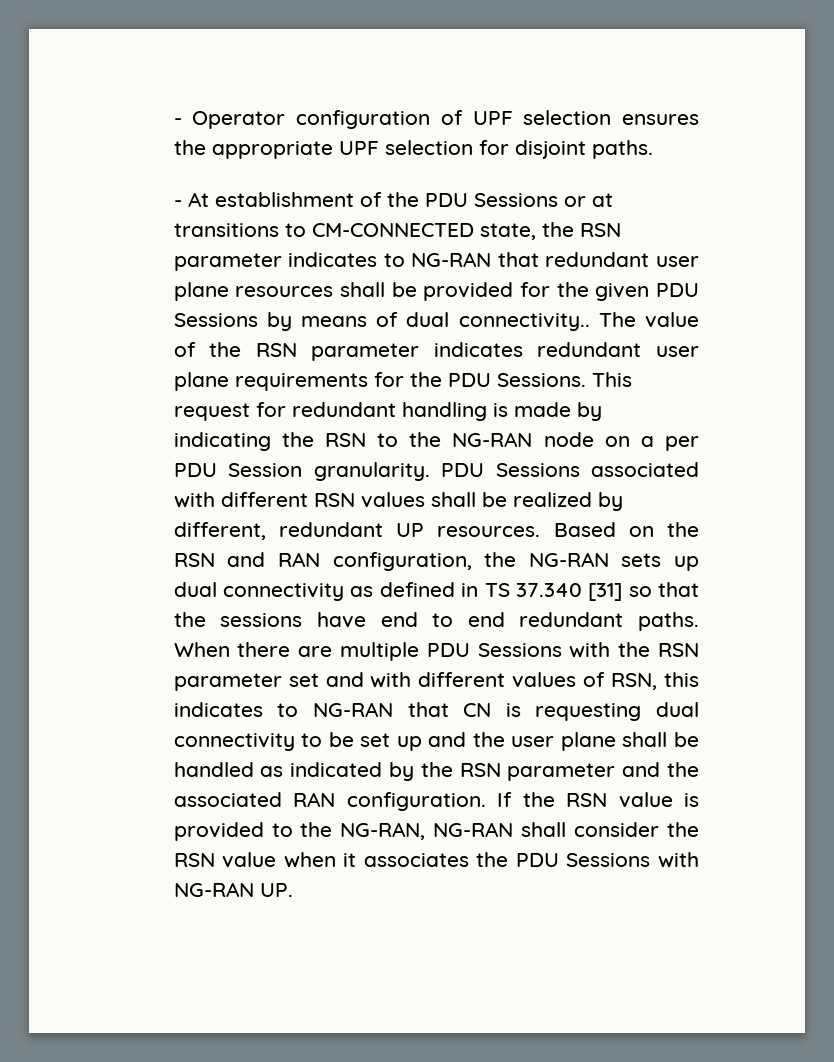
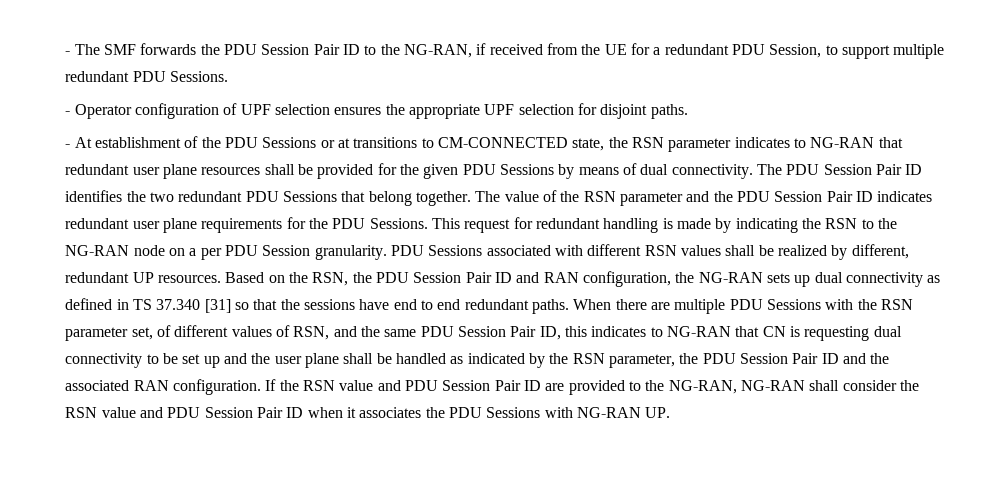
+ - The SMF forwards the PDU Session Pair ID to the NG-RAN, if received from the UE for a redundant PDU Session, to support multiple redundant PDU Sessions.
- - At establishment of the PDU Sessions or at transitions to CM-CONNECTED state, the RSN parameter indicates to NG-RAN that redundant user plane resources shall be provided for the given PDU Sessions by means of dual connectivity..
+ - At establishment of the PDU Sessions or at transitions to CM-CONNECTED state, the RSN parameter indicates to NG-RAN that redundant user plane resources shall be provided for the given PDU Sessions by means of dual connectivity. The PDU Session Pair ID identifies the two redundant PDU Sessions that belong together.
- The value of the RSN parameter indicates redundant user plane requirements for the PDU Sessions.
+ The value of the RSN parameter and the PDU Session Pair ID indicates redundant user plane requirements for the PDU Sessions.
- Based on the RSN and RAN configuration, the NG-RAN sets up dual connectivity as defined in TS 37.340 [31] so that the sessions have end to end redundant paths.
+ Based on the RSN, the PDU Session Pair ID and RAN configuration, the NG-RAN sets up dual connectivity as defined in TS 37.340 [31] so that the sessions have end to end redundant paths.
- When there are multiple PDU Sessions with the RSN parameter set and with different values of RSN, this indicates to NG-RAN that CN is requesting dual connectivity to be set up and the user plane shall be handled as indicated by the RSN parameter and the associated RAN configuration.
+ When there are multiple PDU Sessions with the RSN parameter set, of different values of RSN, and the same PDU Session Pair ID, this indicates to NG-RAN that CN is requesting dual connectivity to be set up and the user plane shall be handled as indicated by the RSN parameter, the PDU Session Pair ID and the associated RAN configuration.
- If the RSN value is provided to the NG-RAN, NG-RAN shall consider the RSN value when it associates the PDU Sessions with NG-RAN UP.
+ If the RSN value and PDU Session Pair ID are provided to the NG-RAN, NG-RAN shall consider the RSN value and PDU Session Pair ID when it associates the PDU Sessions with NG-RAN UP.

